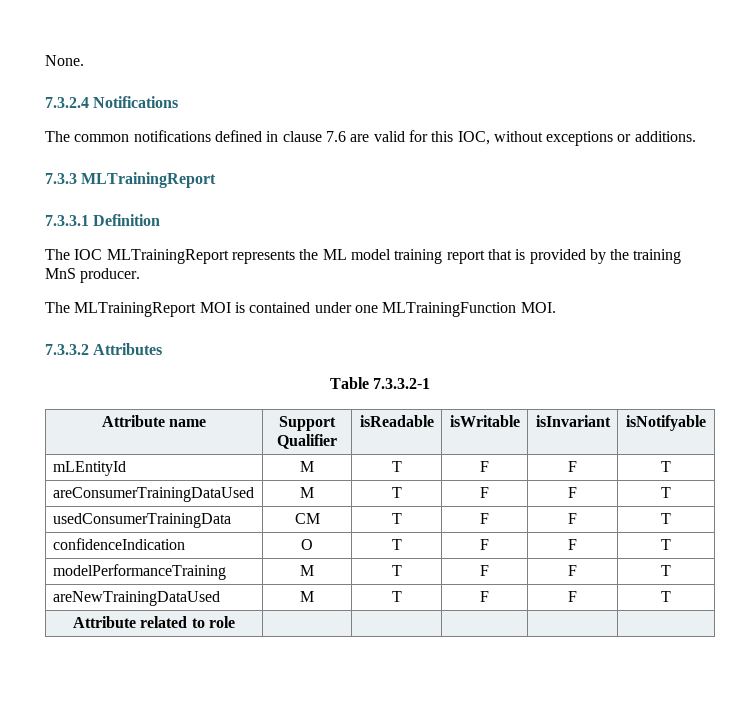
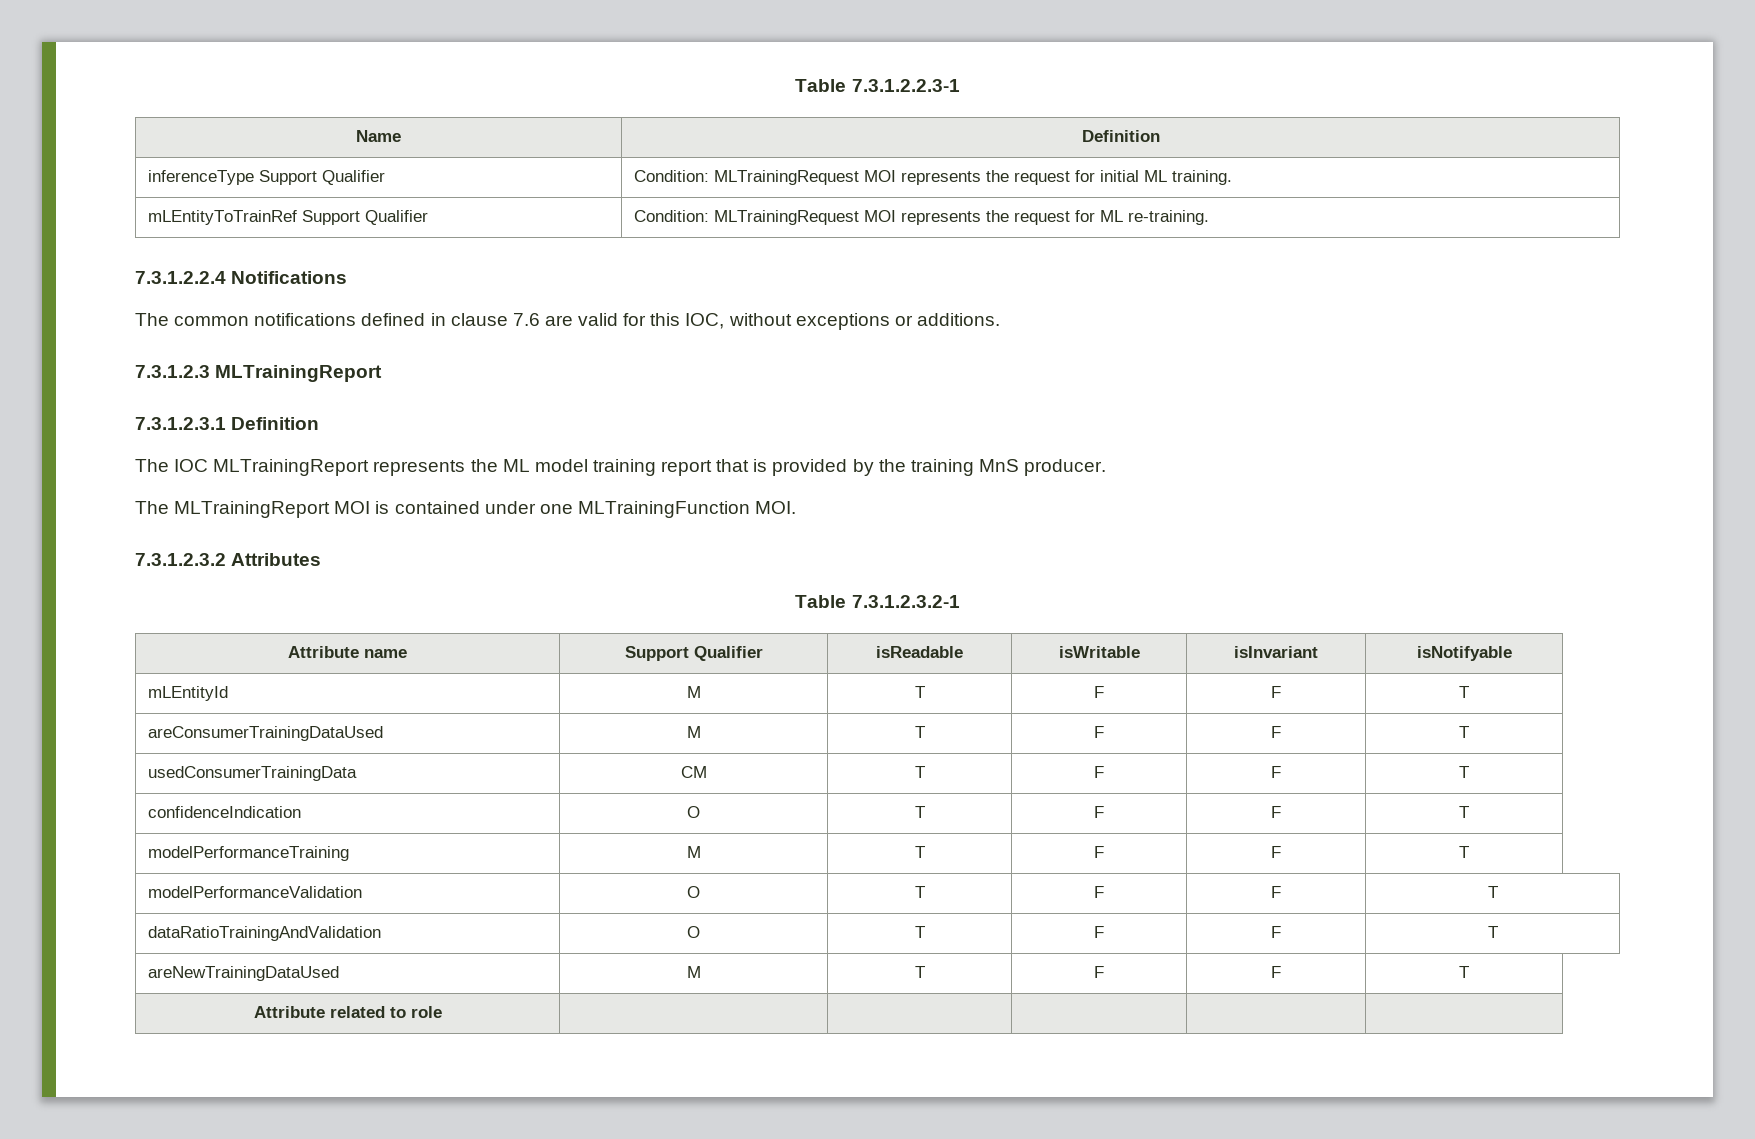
- None.
- 7.3.2.4 Notifications
+ Table 7.3.1.2.2.3-1
+ Name | Definition
+ inferenceType Support Qualifier | Condition: MLTrainingRequest MOI represents the request for initial ML training.
+ mLEntityToTrainRef Support Qualifier | Condition: MLTrainingRequest MOI represents the request for ML re-training.
+ 7.3.1.2.2.4 Notifications
- 7.3.3 MLTrainingReport
+ 7.3.1.2.3 MLTrainingReport
- 7.3.3.1 Definition
+ 7.3.1.2.3.1 Definition
- 7.3.3.2 Attributes
+ 7.3.1.2.3.2 Attributes
- Table 7.3.3.2-1
+ Table 7.3.1.2.3.2-1
+ modelPerformanceValidation | O | T | F | F | T
+ dataRatioTrainingAndValidation | O | T | F | F | T

